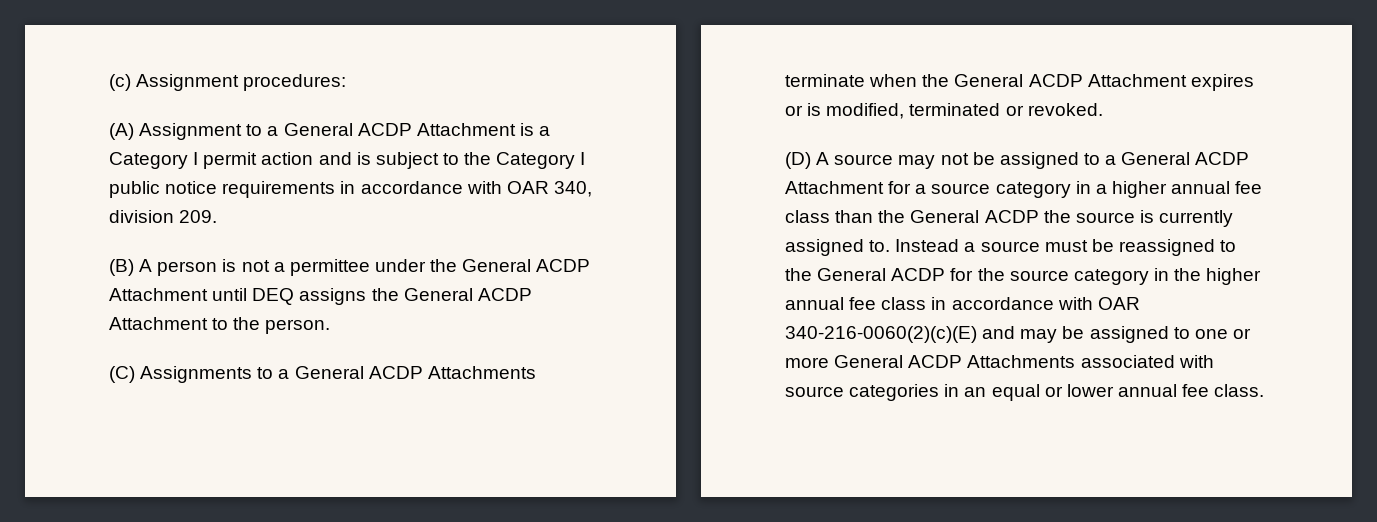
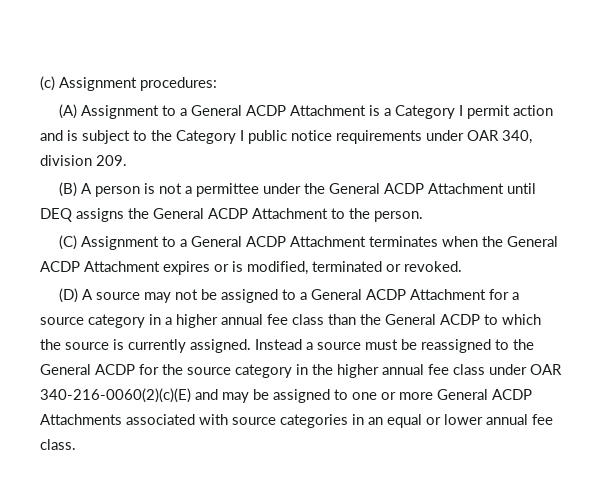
- (A) Assignment to a General ACDP Attachment is a Category I permit action and is subject to the Category I public notice requirements in accordance with OAR 340, division 209.
+ (A) Assignment to a General ACDP Attachment is a Category I permit action and is subject to the Category I public notice requirements under OAR 340, division 209.
- (C) Assignments to a General ACDP Attachments terminate when the General ACDP Attachment expires or is modified, terminated or revoked.
+ (C) Assignment to a General ACDP Attachment terminates when the General ACDP Attachment expires or is modified, terminated or revoked.
- (D) A source may not be assigned to a General ACDP Attachment for a source category in a higher annual fee class than the General ACDP the source is currently assigned to.
+ (D) A source may not be assigned to a General ACDP Attachment for a source category in a higher annual fee class than the General ACDP to which the source is currently assigned.
- Instead a source must be reassigned to the General ACDP for the source category in the higher annual fee class in accordance with OAR 340-216-0060(2)(c)(E) and may be assigned to one or more General ACDP Attachments associated with source categories in an equal or lower annual fee class.
+ Instead a source must be reassigned to the General ACDP for the source category in the higher annual fee class under OAR 340-216-0060(2)(c)(E) and may be assigned to one or more General ACDP Attachments associated with source categories in an equal or lower annual fee class.

